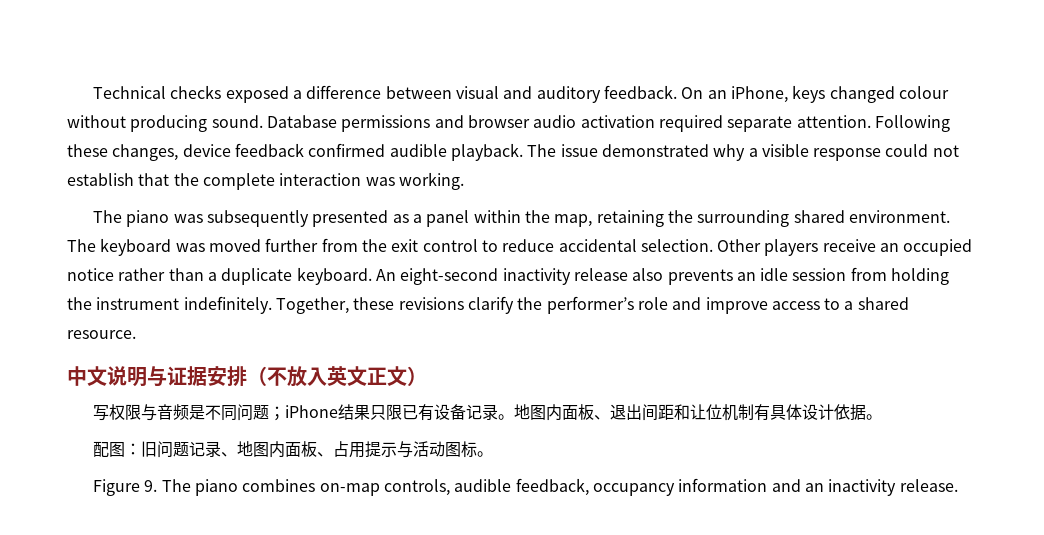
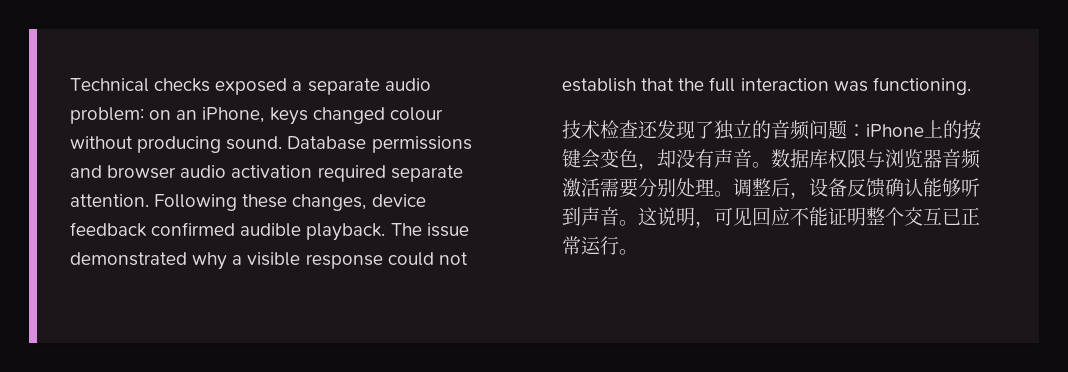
- Technical checks exposed a difference between visual and auditory feedback. On an iPhone, keys changed colour without producing sound.
+ Technical checks exposed a separate audio problem: on an iPhone, keys changed colour without producing sound.
- The issue demonstrated why a visible response could not establish that the complete interaction was working.
- The piano was subsequently presented as a panel within the map, retaining the surrounding shared environment. The keyboard was moved further from the exit control to reduce accidental selection. Other players receive an occupied notice rather than a duplicate keyboard. An eight-second inactivity release also prevents an idle session from holding the instrument indefinitely. Together, these revisions clarify the performer’s role and improve access to a shared resource.
- 中文说明与证据安排（不放入英文正文）
- 写权限与音频是不同问题；iPhone结果只限已有设备记录。地图内面板、退出间距和让位机制有具体设计依据。
- 配图：旧问题记录、地图内面板、占用提示与活动图标。
- Figure 9. The piano combines on-map controls, audible feedback, occupancy information and an inactivity release.
+ The issue demonstrated why a visible response could not establish that the full interaction was functioning.
+ 技术检查还发现了独立的音频问题：iPhone上的按键会变色，却没有声音。数据库权限与浏览器音频激活需要分别处理。调整后，设备反馈确认能够听到声音。这说明，可见回应不能证明整个交互已正常运行。

